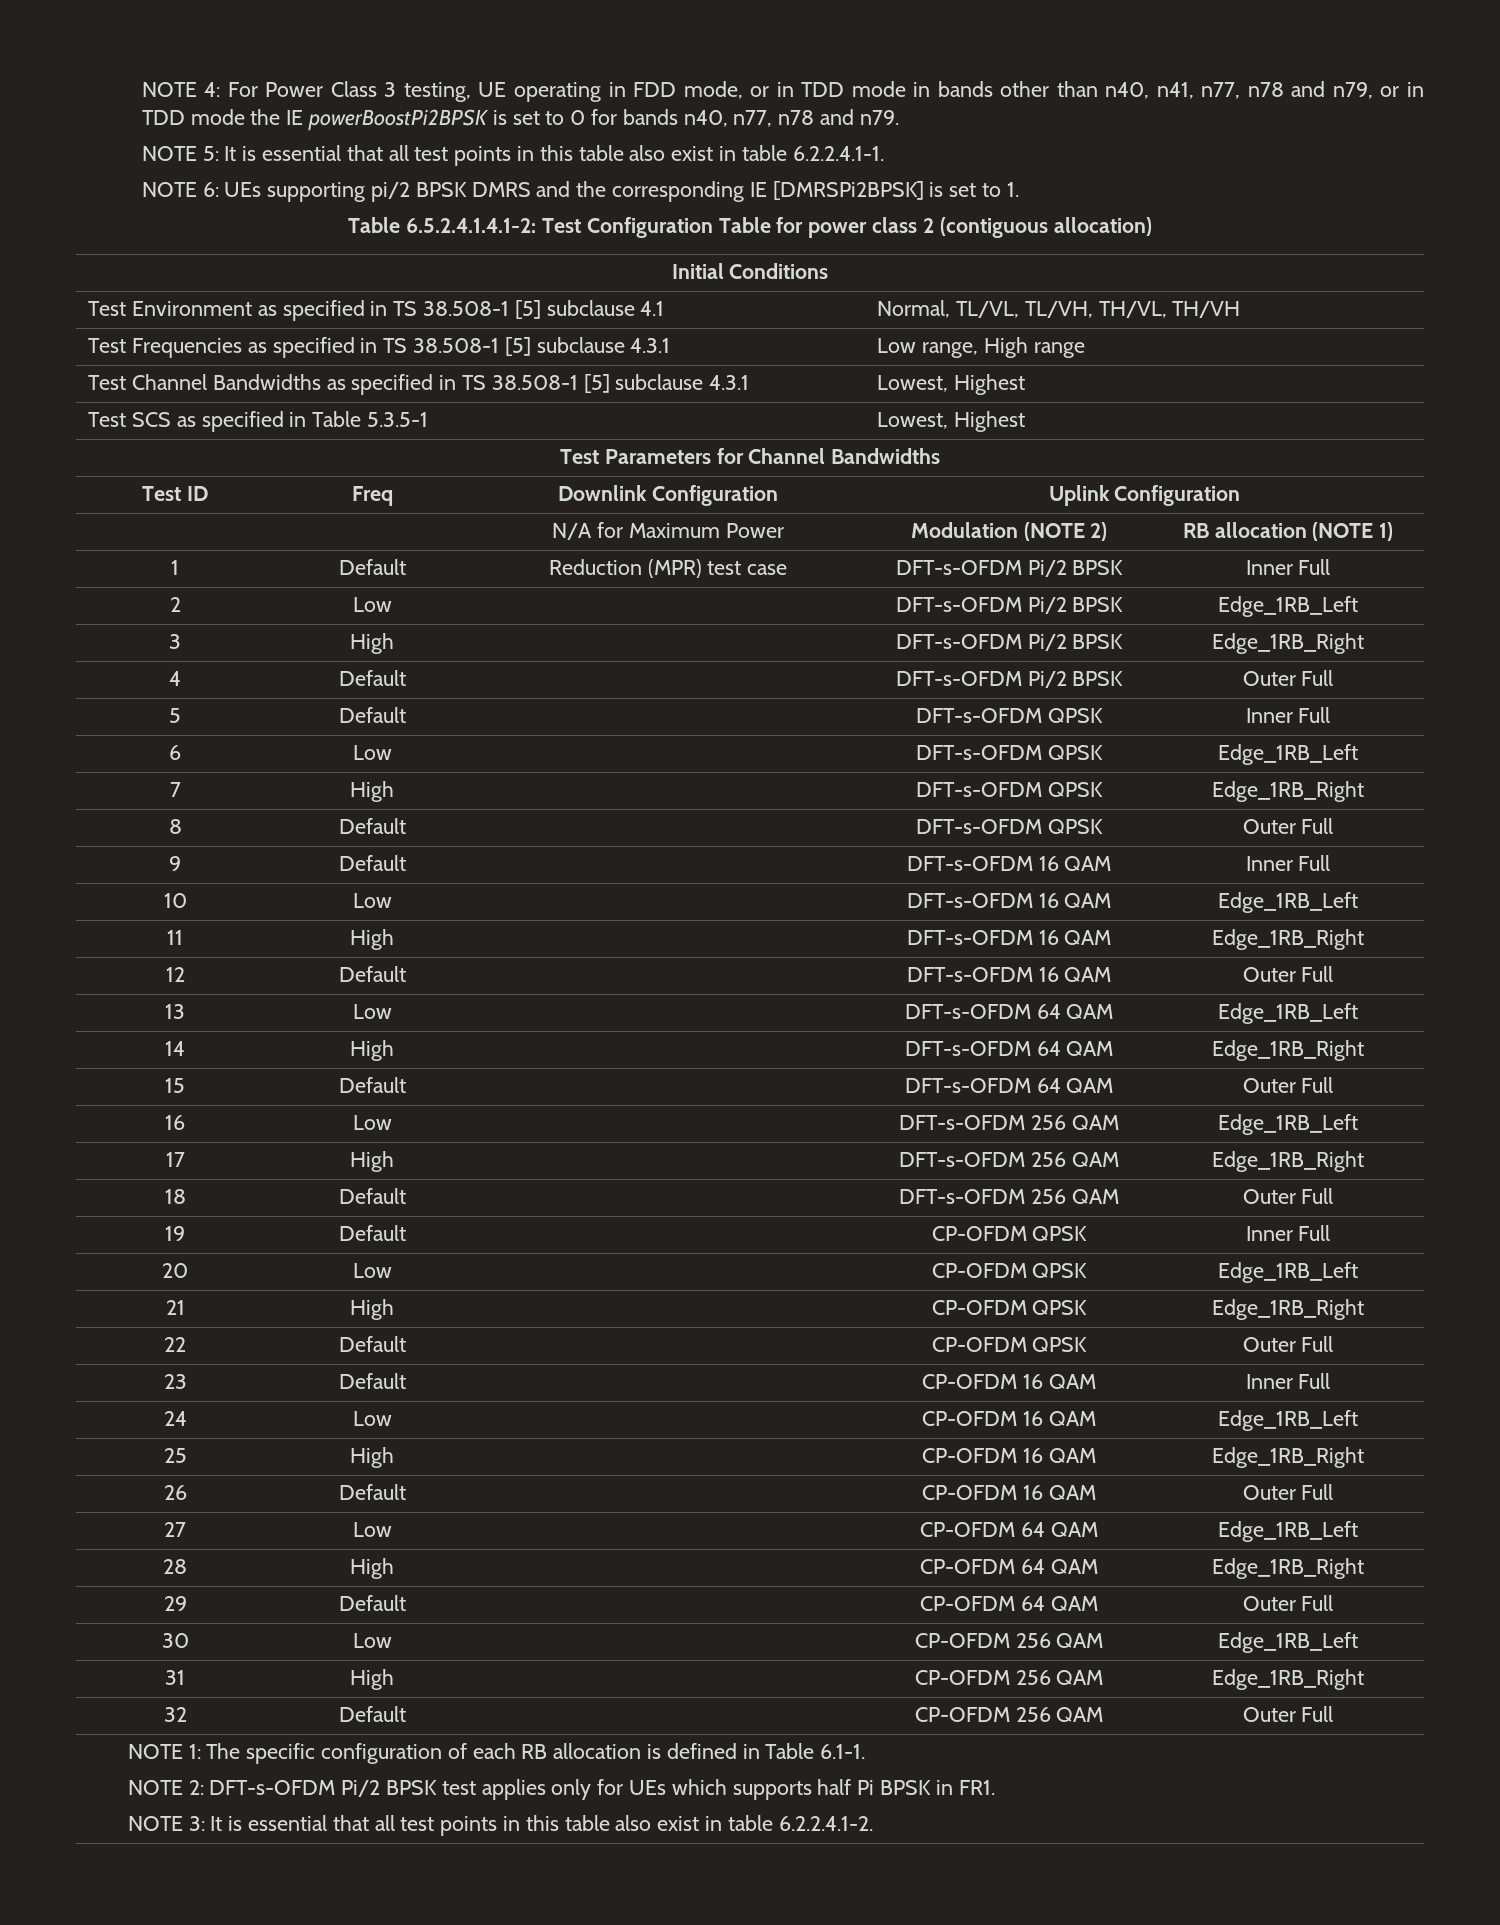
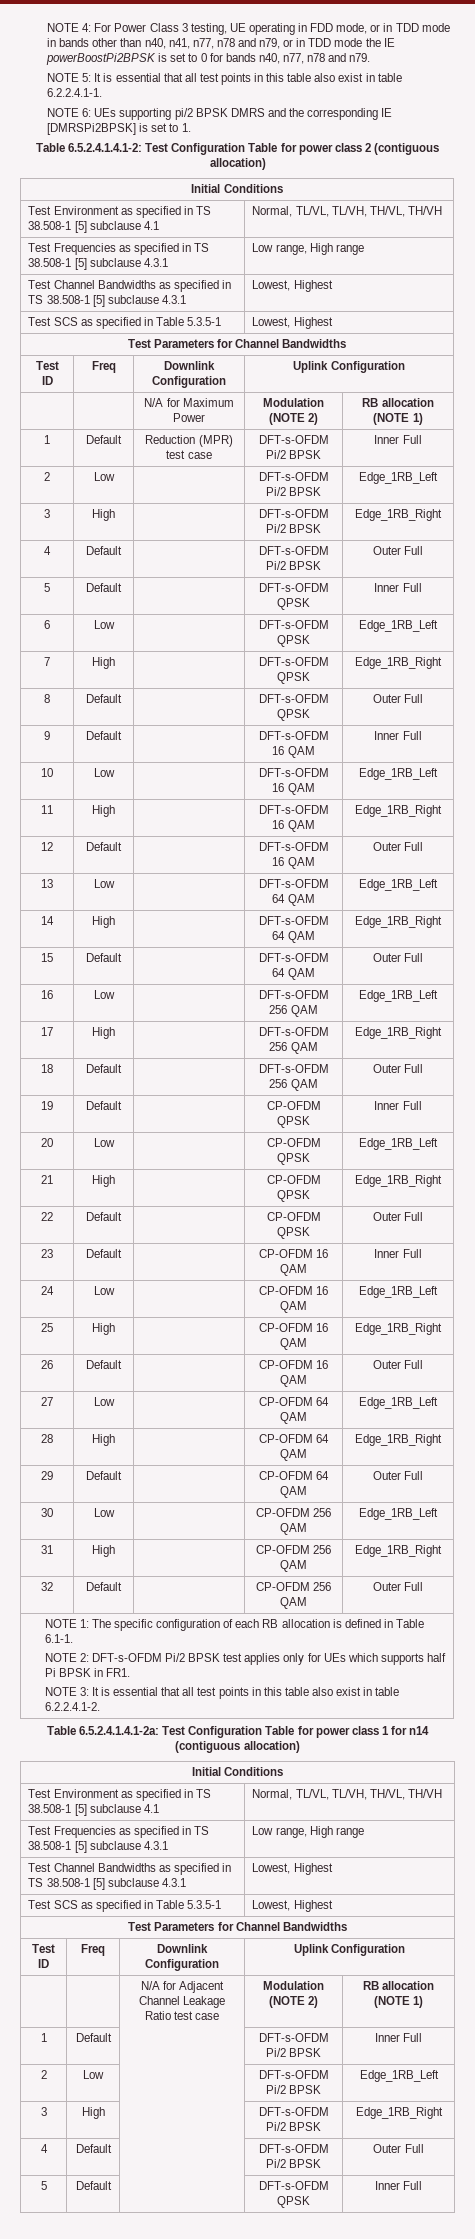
+ Table 6.5.2.4.1.4.1-2a: Test Configuration Table for power class 1 for n14 (contiguous allocation)
+ Initial Conditions
+ Test Environment as specified in TS 38.508-1 [5] subclause 4.1 | Normal, TL/VL, TL/VH, TH/VL, TH/VH
+ Test Frequencies as specified in TS 38.508-1 [5] subclause 4.3.1 | Low range, High range
+ Test Channel Bandwidths as specified in TS 38.508-1 [5] subclause 4.3.1 | Lowest, Highest
+ Test SCS as specified in Table 5.3.5-1 | Lowest, Highest
+ Test Parameters for Channel Bandwidths
+ Test ID | Freq | Downlink Configuration | Uplink Configuration
+ | | N/A for Adjacent Channel Leakage Ratio test case | Modulation (NOTE 2) | RB allocation (NOTE 1)
+ 1 | Default | | DFT-s-OFDM Pi/2 BPSK | Inner Full
+ 2 | Low | | DFT-s-OFDM Pi/2 BPSK | Edge_1RB_Left
+ 3 | High | | DFT-s-OFDM Pi/2 BPSK | Edge_1RB_Right
+ 4 | Default | | DFT-s-OFDM Pi/2 BPSK | Outer Full
+ 5 | Default | | DFT-s-OFDM QPSK | Inner Full

